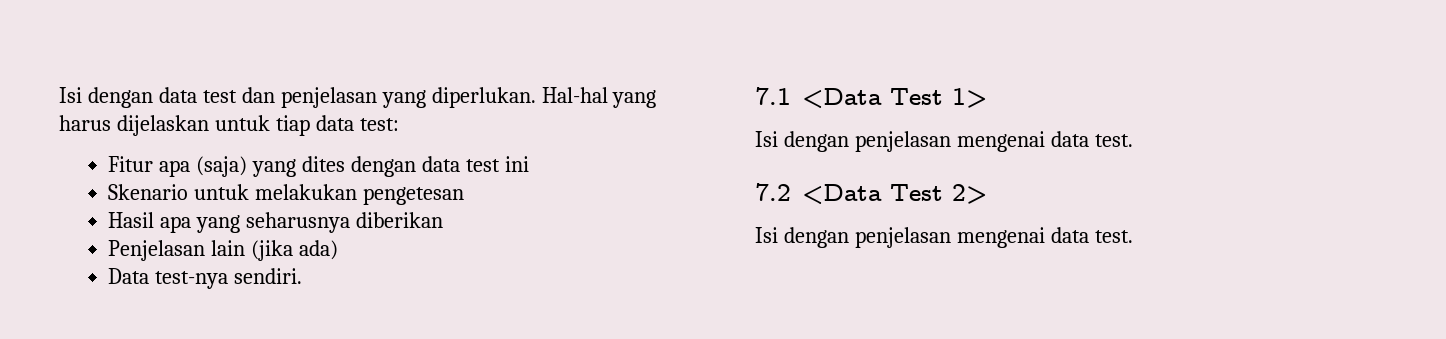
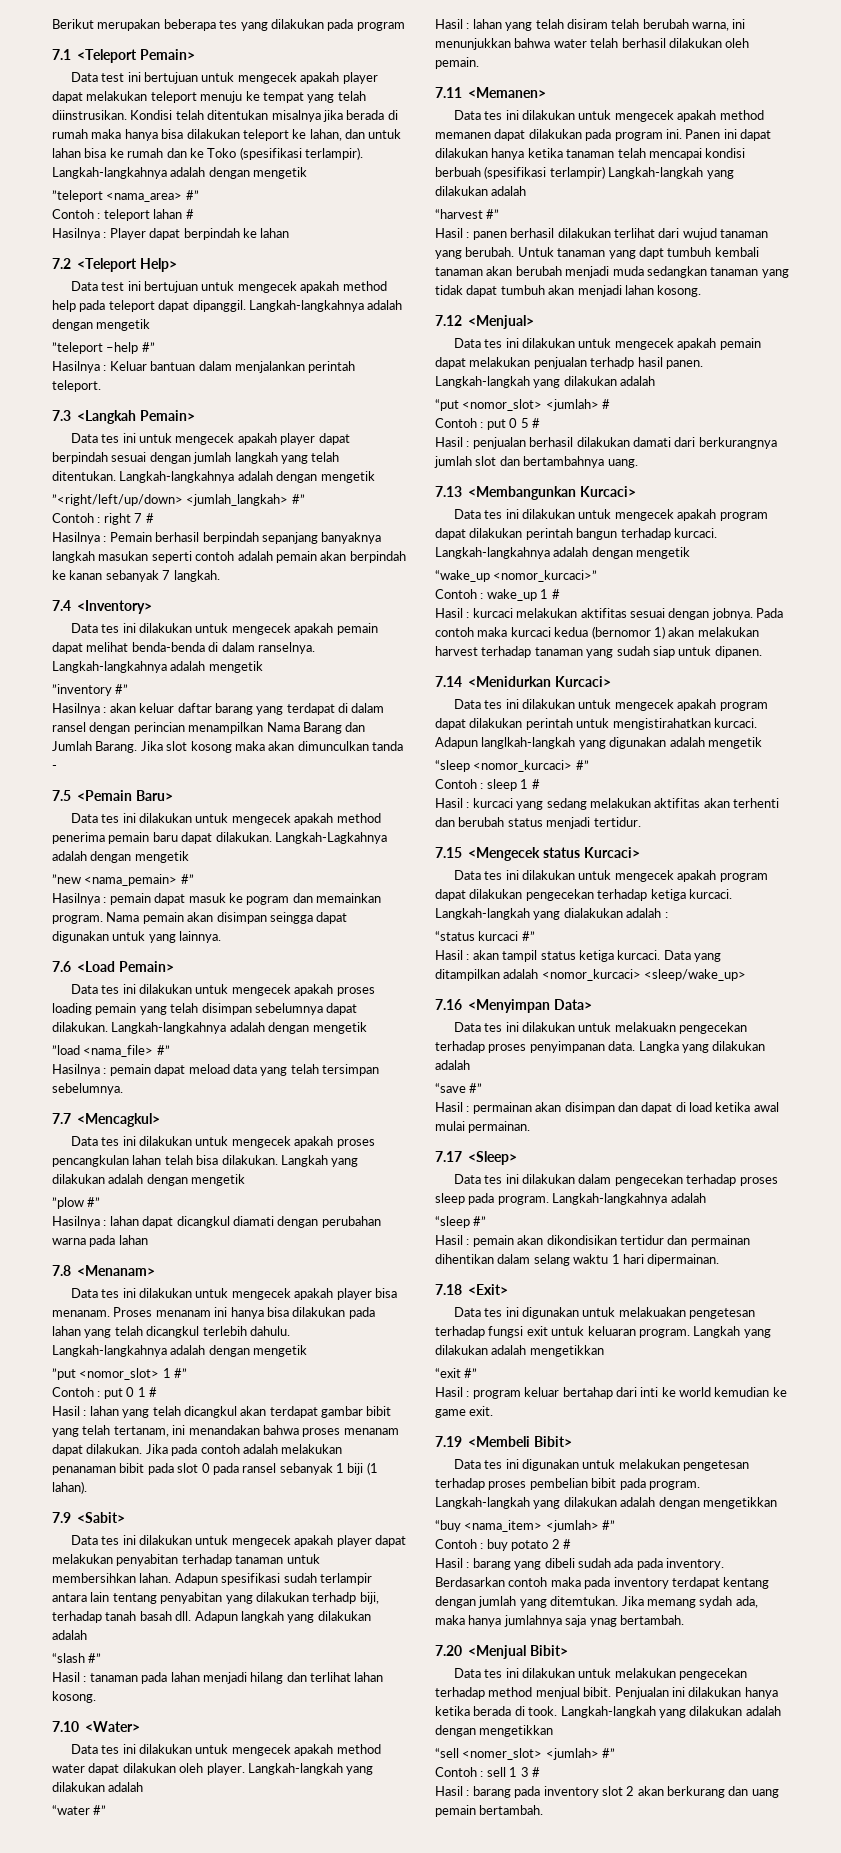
- Isi dengan data test dan penjelasan yang diperlukan. Hal-hal yang harus dijelaskan untuk tiap data test:
- Fitur apa (saja) yang dites dengan data test ini
- Skenario untuk melakukan pengetesan
- Hasil apa yang seharusnya diberikan
- Penjelasan lain (jika ada)
- Data test-nya sendiri.
- 7.1 <Data Test 1>
- Isi dengan penjelasan mengenai data test.
- 7.2 <Data Test 2>
- Isi dengan penjelasan mengenai data test.
+ Berikut merupakan beberapa tes yang dilakukan pada program
+ 7.1 <Teleport Pemain>
+ Data test ini bertujuan untuk mengecek apakah player dapat melakukan teleport menuju ke tempat yang telah diinstrusikan. Kondisi telah ditentukan misalnya jika berada di rumah maka hanya bisa dilakukan teleport ke lahan, dan untuk lahan bisa ke rumah dan ke Toko (spesifikasi terlampir). Langkah-langkahnya adalah dengan mengetik
+ ”teleport <nama_area> #”
+ Contoh : teleport lahan #
+ Hasilnya : Player dapat berpindah ke lahan
+ 7.2 <Teleport Help>
+ Data test ini bertujuan untuk mengecek apakah method help pada teleport dapat dipanggil. Langkah-langkahnya adalah dengan mengetik
+ ”teleport –help #”
+ Hasilnya : Keluar bantuan dalam menjalankan perintah teleport.
+ 7.3 <Langkah Pemain>
+ Data tes ini untuk mengecek apakah player dapat berpindah sesuai dengan jumlah langkah yang telah ditentukan. Langkah-langkahnya adalah dengan mengetik
+ ”<right/left/up/down> <jumlah_langkah> #”
+ Contoh : right 7 #
+ Hasilnya : Pemain berhasil berpindah sepanjang banyaknya langkah masukan seperti contoh adalah pemain akan berpindah ke kanan sebanyak 7 langkah.
+ 7.4 <Inventory>
+ Data tes ini dilakukan untuk mengecek apakah pemain dapat melihat benda-benda di dalam ranselnya. Langkah-langkahnya adalah mengetik
+ ”inventory #”
+ Hasilnya : akan keluar daftar barang yang terdapat di dalam ransel dengan perincian menampilkan Nama Barang dan Jumlah Barang. Jika slot kosong maka akan dimunculkan tanda -
+ 7.5 <Pemain Baru>
+ Data tes ini dilakukan untuk mengecek apakah method penerima pemain baru dapat dilakukan. Langkah-Lagkahnya adalah dengan mengetik
+ ”new <nama_pemain> #”
+ Hasilnya : pemain dapat masuk ke pogram dan memainkan program. Nama pemain akan disimpan seingga dapat digunakan untuk yang lainnya.
+ 7.6 <Load Pemain>
+ Data tes ini dilakukan untuk mengecek apakah proses loading pemain yang telah disimpan sebelumnya dapat dilakukan. Langkah-langkahnya adalah dengan mengetik
+ ”load <nama_file> #”
+ Hasilnya : pemain dapat meload data yang telah tersimpan sebelumnya.
+ 7.7 <Mencagkul>
+ Data tes ini dilakukan untuk mengecek apakah proses pencangkulan lahan telah bisa dilakukan. Langkah yang dilakukan adalah dengan mengetik
+ ”plow #”
+ Hasilnya : lahan dapat dicangkul diamati dengan perubahan warna pada lahan
+ 7.8 <Menanam>
+ Data tes ini dilakukan untuk mengecek apakah player bisa menanam. Proses menanam ini hanya bisa dilakukan pada lahan yang telah dicangkul terlebih dahulu. Langkah-langkahnya adalah dengan mengetik
+ ”put <nomor_slot> 1 #”
+ Contoh : put 0 1 #
+ Hasil : lahan yang telah dicangkul akan terdapat gambar bibit yang telah tertanam, ini menandakan bahwa proses menanam dapat dilakukan. Jika pada contoh adalah melakukan penanaman bibit pada slot 0 pada ransel sebanyak 1 biji (1 lahan).
+ 7.9 <Sabit>
+ Data tes ini dilakukan untuk mengecek apakah player dapat melakukan penyabitan terhadap tanaman untuk membersihkan lahan. Adapun spesifikasi sudah terlampir antara lain tentang penyabitan yang dilakukan terhadp biji, terhadap tanah basah dll. Adapun langkah yang dilakukan adalah
+ “slash #”
+ Hasil : tanaman pada lahan menjadi hilang dan terlihat lahan kosong.
+ 7.10 <Water>
+ Data tes ini dilakukan untuk mengecek apakah method water dapat dilakukan oleh player. Langkah-langkah yang dilakukan adalah
+ “water #”
+ Hasil : lahan yang telah disiram telah berubah warna, ini menunjukkan bahwa water telah berhasil dilakukan oleh pemain.
+ 7.11 <Memanen>
+ Data tes ini dilakukan untuk mengecek apakah method memanen dapat dilakukan pada program ini. Panen ini dapat dilakukan hanya ketika tanaman telah mencapai kondisi berbuah (spesifikasi terlampir) Langkah-langkah yang dilakukan adalah
+ “harvest #”
+ Hasil : panen berhasil dilakukan terlihat dari wujud tanaman yang berubah. Untuk tanaman yang dapt tumbuh kembali tanaman akan berubah menjadi muda sedangkan tanaman yang tidak dapat tumbuh akan menjadi lahan kosong.
+ 7.12 <Menjual>
+ Data tes ini dilakukan untuk mengecek apakah pemain dapat melakukan penjualan terhadp hasil panen. Langkah-langkah yang dilakukan adalah
+ “put <nomor_slot> <jumlah> #
+ Contoh : put 0 5 #
+ Hasil : penjualan berhasil dilakukan damati dari berkurangnya jumlah slot dan bertambahnya uang.
+ 7.13 <Membangunkan Kurcaci>
+ Data tes ini dilakukan untuk mengecek apakah program dapat dilakukan perintah bangun terhadap kurcaci. Langkah-langkahnya adalah dengan mengetik
+ “wake_up <nomor_kurcaci>”
+ Contoh : wake_up 1 #
+ Hasil : kurcaci melakukan aktifitas sesuai dengan jobnya. Pada contoh maka kurcaci kedua (bernomor 1) akan melakukan harvest terhadap tanaman yang sudah siap untuk dipanen.
+ 7.14 <Menidurkan Kurcaci>
+ Data tes ini dilakukan untuk mengecek apakah program dapat dilakukan perintah untuk mengistirahatkan kurcaci. Adapun langlkah-langkah yang digunakan adalah mengetik
+ “sleep <nomor_kurcaci> #”
+ Contoh : sleep 1 #
+ Hasil : kurcaci yang sedang melakukan aktifitas akan terhenti dan berubah status menjadi tertidur.
+ 7.15 <Mengecek status Kurcaci>
+ Data tes ini dilakukan untuk mengecek apakah program dapat dilakukan pengecekan terhadap ketiga kurcaci. Langkah-langkah yang dialakukan adalah :
+ “status kurcaci #”
+ Hasil : akan tampil status ketiga kurcaci. Data yang ditampilkan adalah <nomor_kurcaci> <sleep/wake_up>
+ 7.16 <Menyimpan Data>
+ Data tes ini dilakukan untuk melakuakn pengecekan terhadap proses penyimpanan data. Langka yang dilakukan adalah
+ “save #”
+ Hasil : permainan akan disimpan dan dapat di load ketika awal mulai permainan.
+ 7.17 <Sleep>
+ Data tes ini dilakukan dalam pengecekan terhadap proses sleep pada program. Langkah-langkahnya adalah
+ “sleep #”
+ Hasil : pemain akan dikondisikan tertidur dan permainan dihentikan dalam selang waktu 1 hari dipermainan.
+ 7.18 <Exit>
+ Data tes ini digunakan untuk melakuakan pengetesan terhadap fungsi exit untuk keluaran program. Langkah yang dilakukan adalah mengetikkan
+ “exit #”
+ Hasil : program keluar bertahap dari inti ke world kemudian ke game exit.
+ 7.19 <Membeli Bibit>
+ Data tes ini digunakan untuk melakukan pengetesan terhadap proses pembelian bibit pada program. Langkah-langkah yang dilakukan adalah dengan mengetikkan
+ “buy <nama_item> <jumlah> #”
+ Contoh : buy potato 2 #
+ Hasil : barang yang dibeli sudah ada pada inventory. Berdasarkan contoh maka pada inventory terdapat kentang dengan jumlah yang ditemtukan. Jika memang sydah ada, maka hanya jumlahnya saja ynag bertambah.
+ 7.20 <Menjual Bibit>
+ Data tes ini dilakukan untuk melakukan pengecekan terhadap method menjual bibit. Penjualan ini dilakukan hanya ketika berada di took. Langkah-langkah yang dilakukan adalah dengan mengetikkan
+ “sell <nomer_slot> <jumlah> #”
+ Contoh : sell 1 3 #
+ Hasil : barang pada inventory slot 2 akan berkurang dan uang pemain bertambah.

